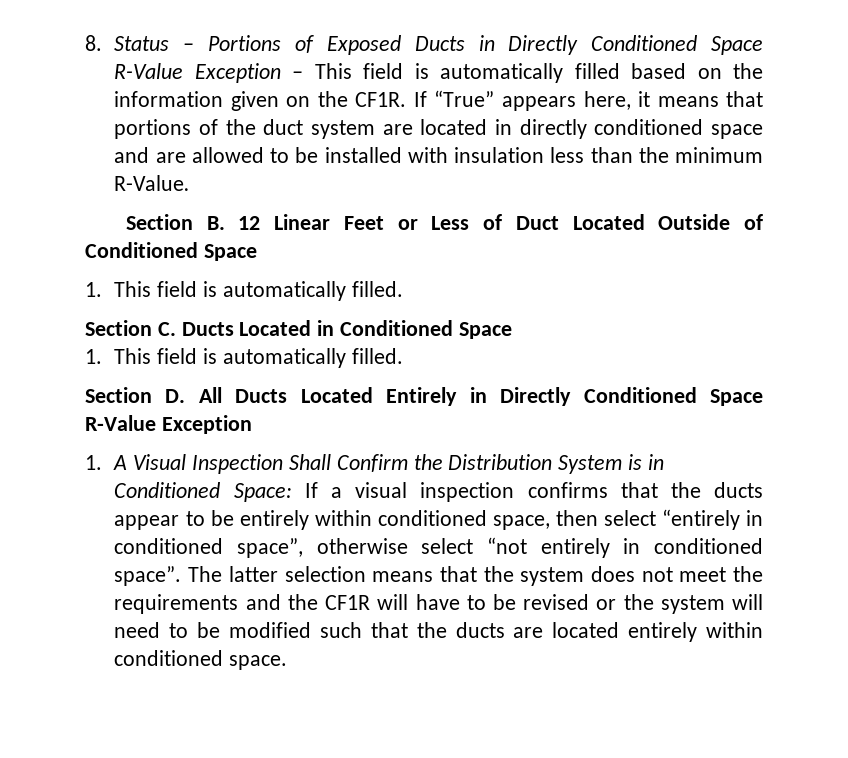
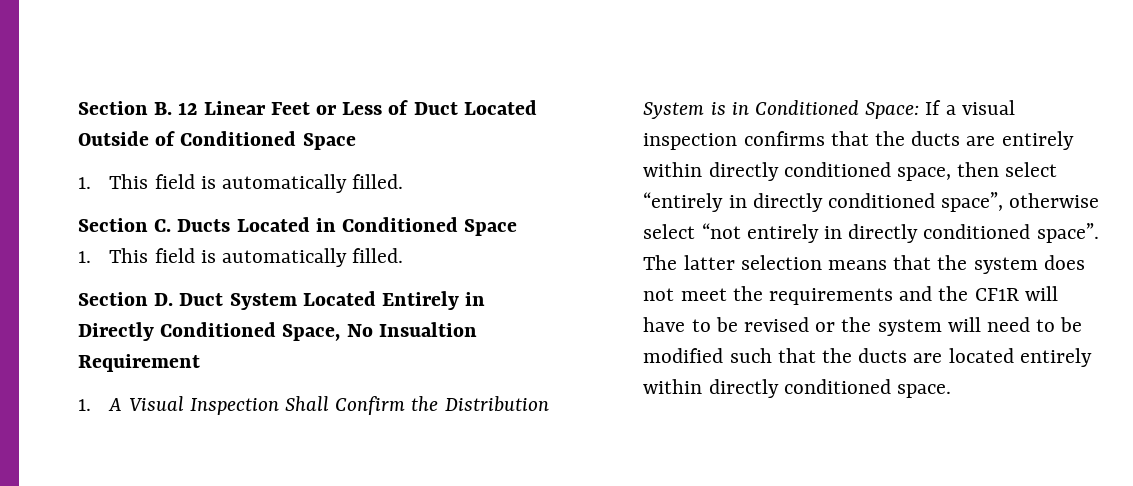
- 8. Status – Portions of Exposed Ducts in Directly Conditioned Space R-Value Exception – This field is automatically filled based on the information given on the CF1R. If “True” appears here, it means that portions of the duct system are located in directly conditioned space and are allowed to be installed with insulation less than the minimum R-Value.
- Section D. All Ducts Located Entirely in Directly Conditioned Space R-Value Exception
+ Section D. Duct System Located Entirely in Directly Conditioned Space, No Insualtion Requirement
- 1. A Visual Inspection Shall Confirm the Distribution System is in Conditioned Space: If a visual inspection confirms that the ducts appear to be entirely within conditioned space, then select “entirely in conditioned space”, otherwise select “not entirely in conditioned space”.
+ 1. A Visual Inspection Shall Confirm the Distribution System is in Conditioned Space: If a visual inspection confirms that the ducts are entirely within directly conditioned space, then select “entirely in directly conditioned space”, otherwise select “not entirely in directly conditioned space”.
- The latter selection means that the system does not meet the requirements and the CF1R will have to be revised or the system will need to be modified such that the ducts are located entirely within conditioned space.
+ The latter selection means that the system does not meet the requirements and the CF1R will have to be revised or the system will need to be modified such that the ducts are located entirely within directly conditioned space.

